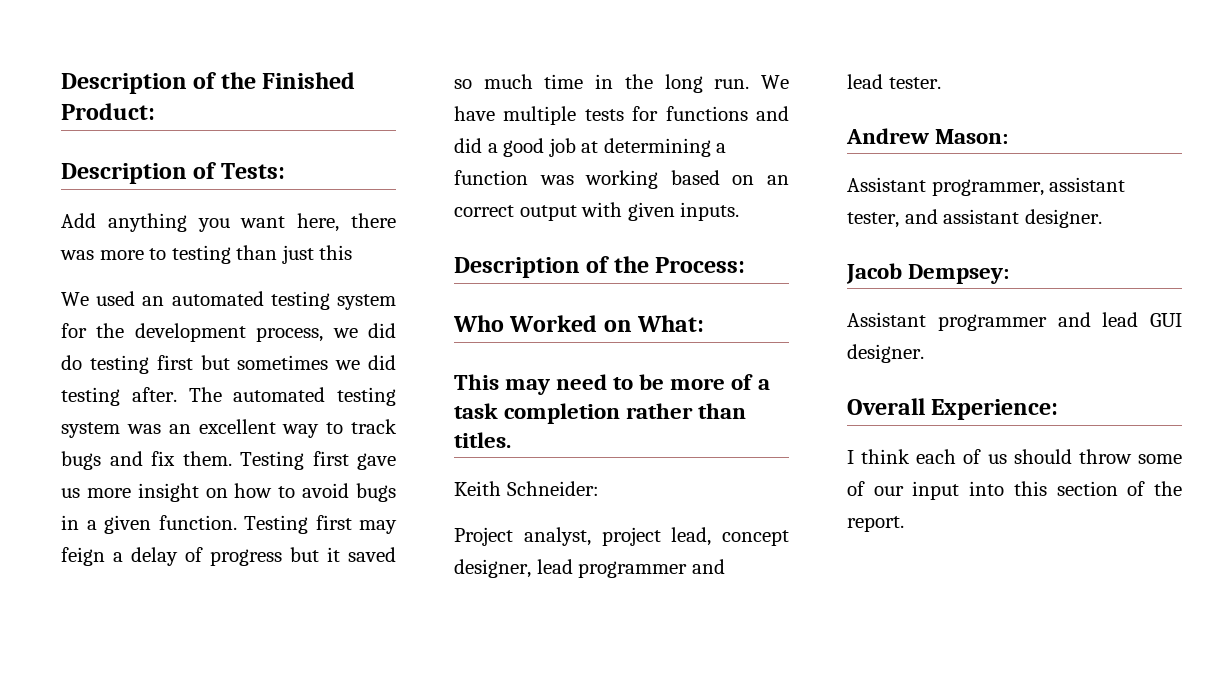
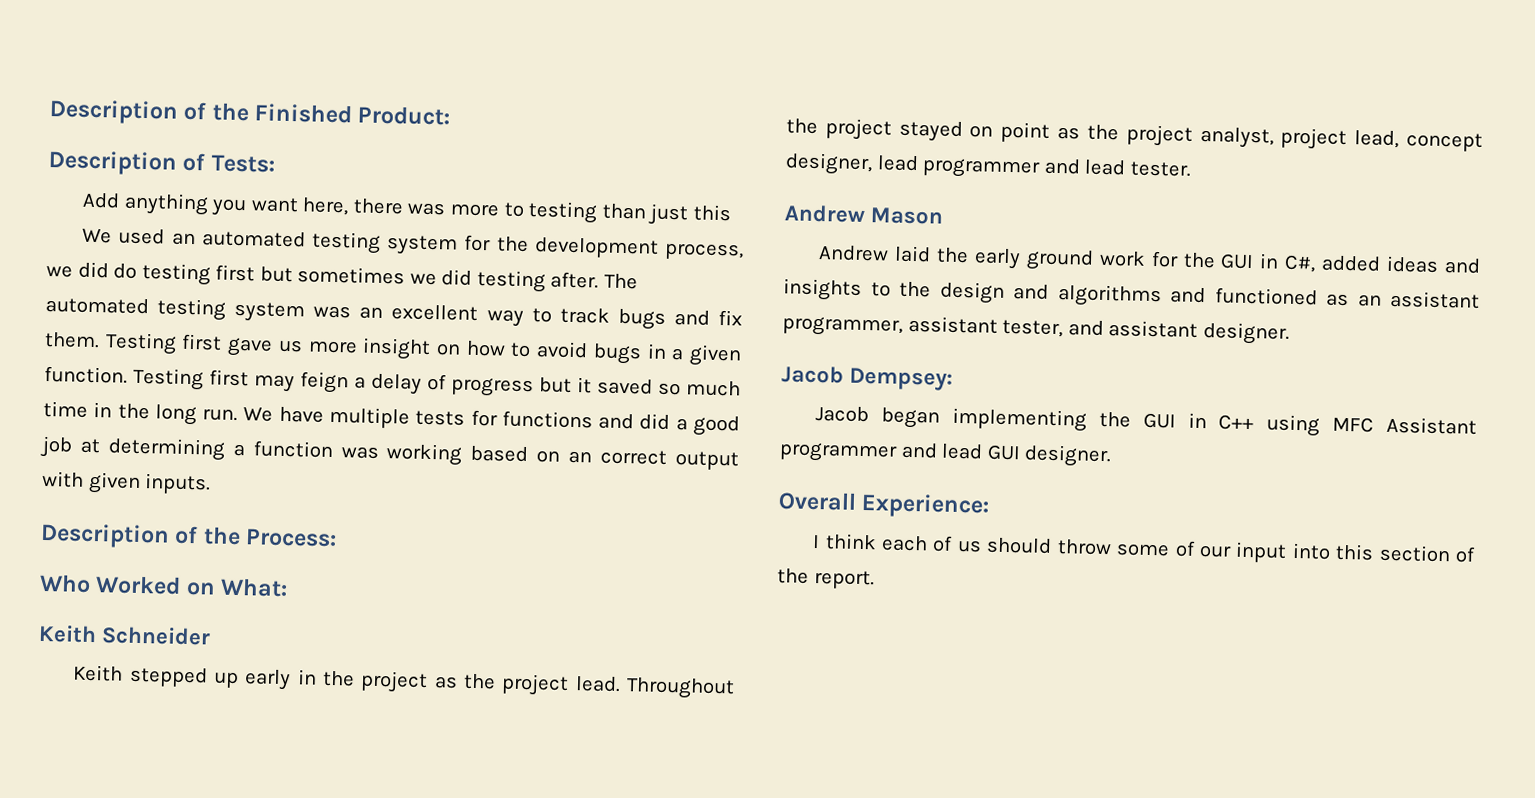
- This may need to be more of a task completion rather than titles.
- Keith Schneider:
- Project analyst, project lead, concept designer, lead programmer and
- lead tester.
+ Keith Schneider
+ Keith stepped up early in the project as the project lead. Throughout the project stayed on point as the project analyst, project lead, concept designer, lead programmer and lead tester.
- Andrew Mason:
- Assistant programmer, assistant tester, and assistant designer.
+ Andrew Mason
+ Andrew laid the early ground work for the GUI in C#, added ideas and insights to the design and algorithms and functioned as an assistant programmer, assistant tester, and assistant designer.
- Assistant programmer and lead GUI designer.
+ Jacob began implementing the GUI in C++ using MFC Assistant programmer and lead GUI designer.

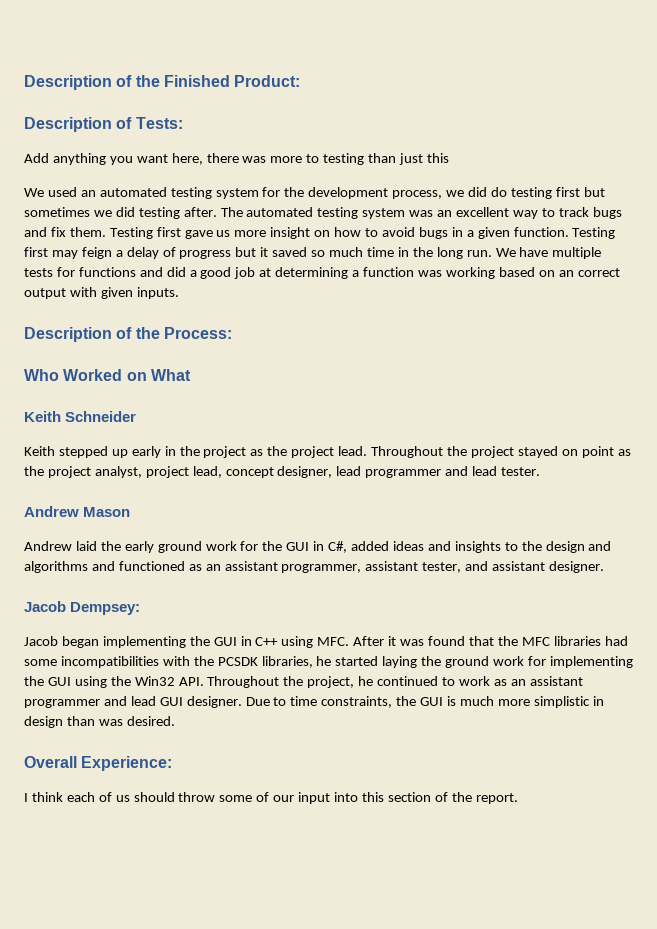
- Who Worked on What:
+ Who Worked on What
- Jacob began implementing the GUI in C++ using MFC Assistant programmer and lead GUI designer.
+ Jacob began implementing the GUI in C++ using MFC. After it was found that the MFC libraries had some incompatibilities with the PCSDK libraries, he started laying the ground work for implementing the GUI using the Win32 API. Throughout the project, he continued to work as an assistant programmer and lead GUI designer. Due to time constraints, the GUI is much more simplistic in design than was desired.

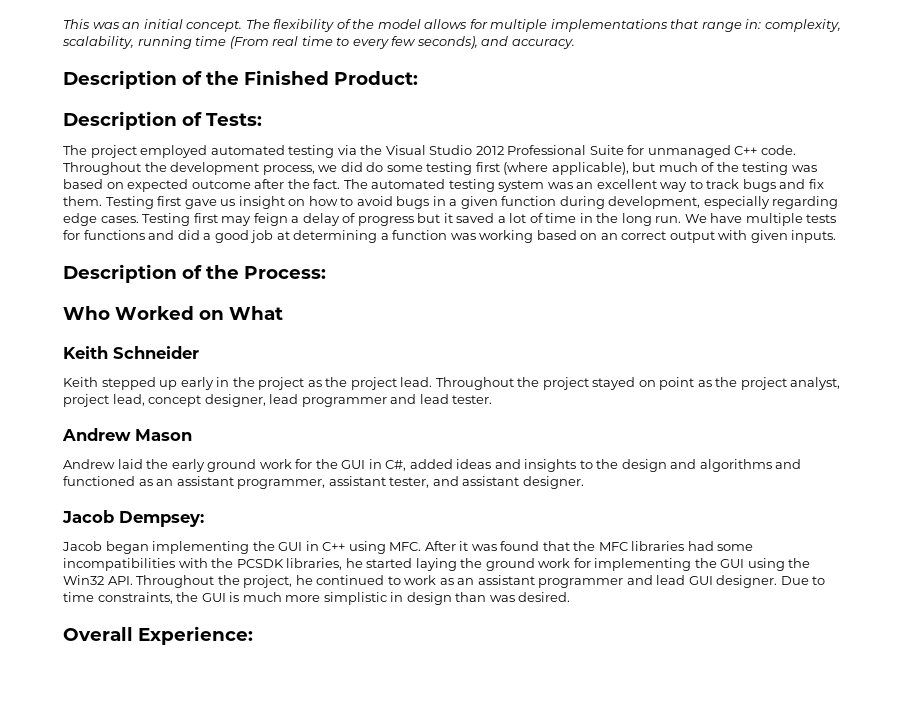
+ This was an initial concept. The flexibility of the model allows for multiple implementations that range in: complexity, scalability, running time (From real time to every few seconds), and accuracy.
- Add anything you want here, there was more to testing than just this
- We used an automated testing system for the development process, we did do testing first but sometimes we did testing after.
+ The project employed automated testing via the Visual Studio 2012 Professional Suite for unmanaged C++ code. Throughout the development process, we did do some testing first (where applicable), but much of the testing was based on expected outcome after the fact.
- Testing first gave us more insight on how to avoid bugs in a given function.
+ Testing first gave us insight on how to avoid bugs in a given function during development, especially regarding edge cases.
- Testing first may feign a delay of progress but it saved so much time in the long run.
+ Testing first may feign a delay of progress but it saved a lot of time in the long run.
- I think each of us should throw some of our input into this section of the report.

